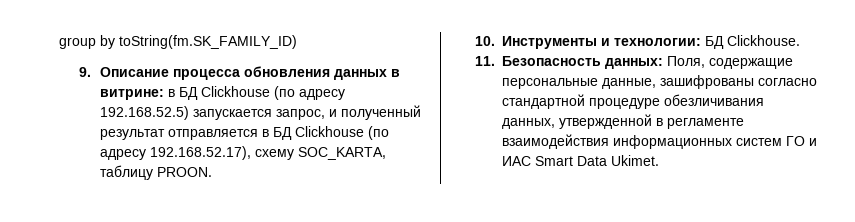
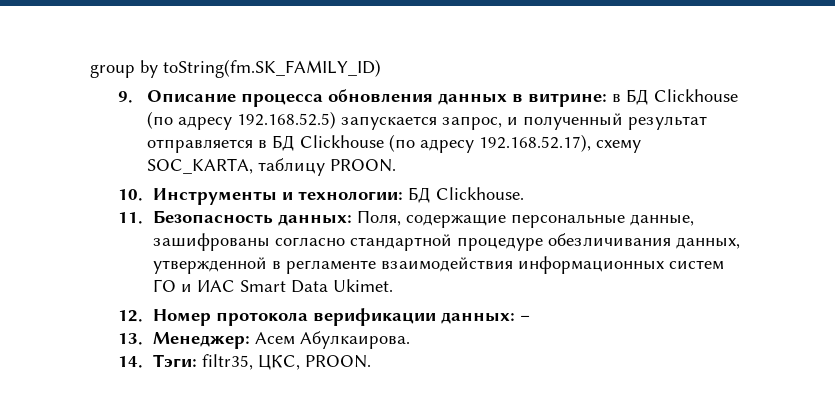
+ 12. Номер протокола верификации данных: –
+ 13. Менеджер: Асем Абулкаирова.
+ 14. Тэги: filtr35, ЦКС, PROON.

